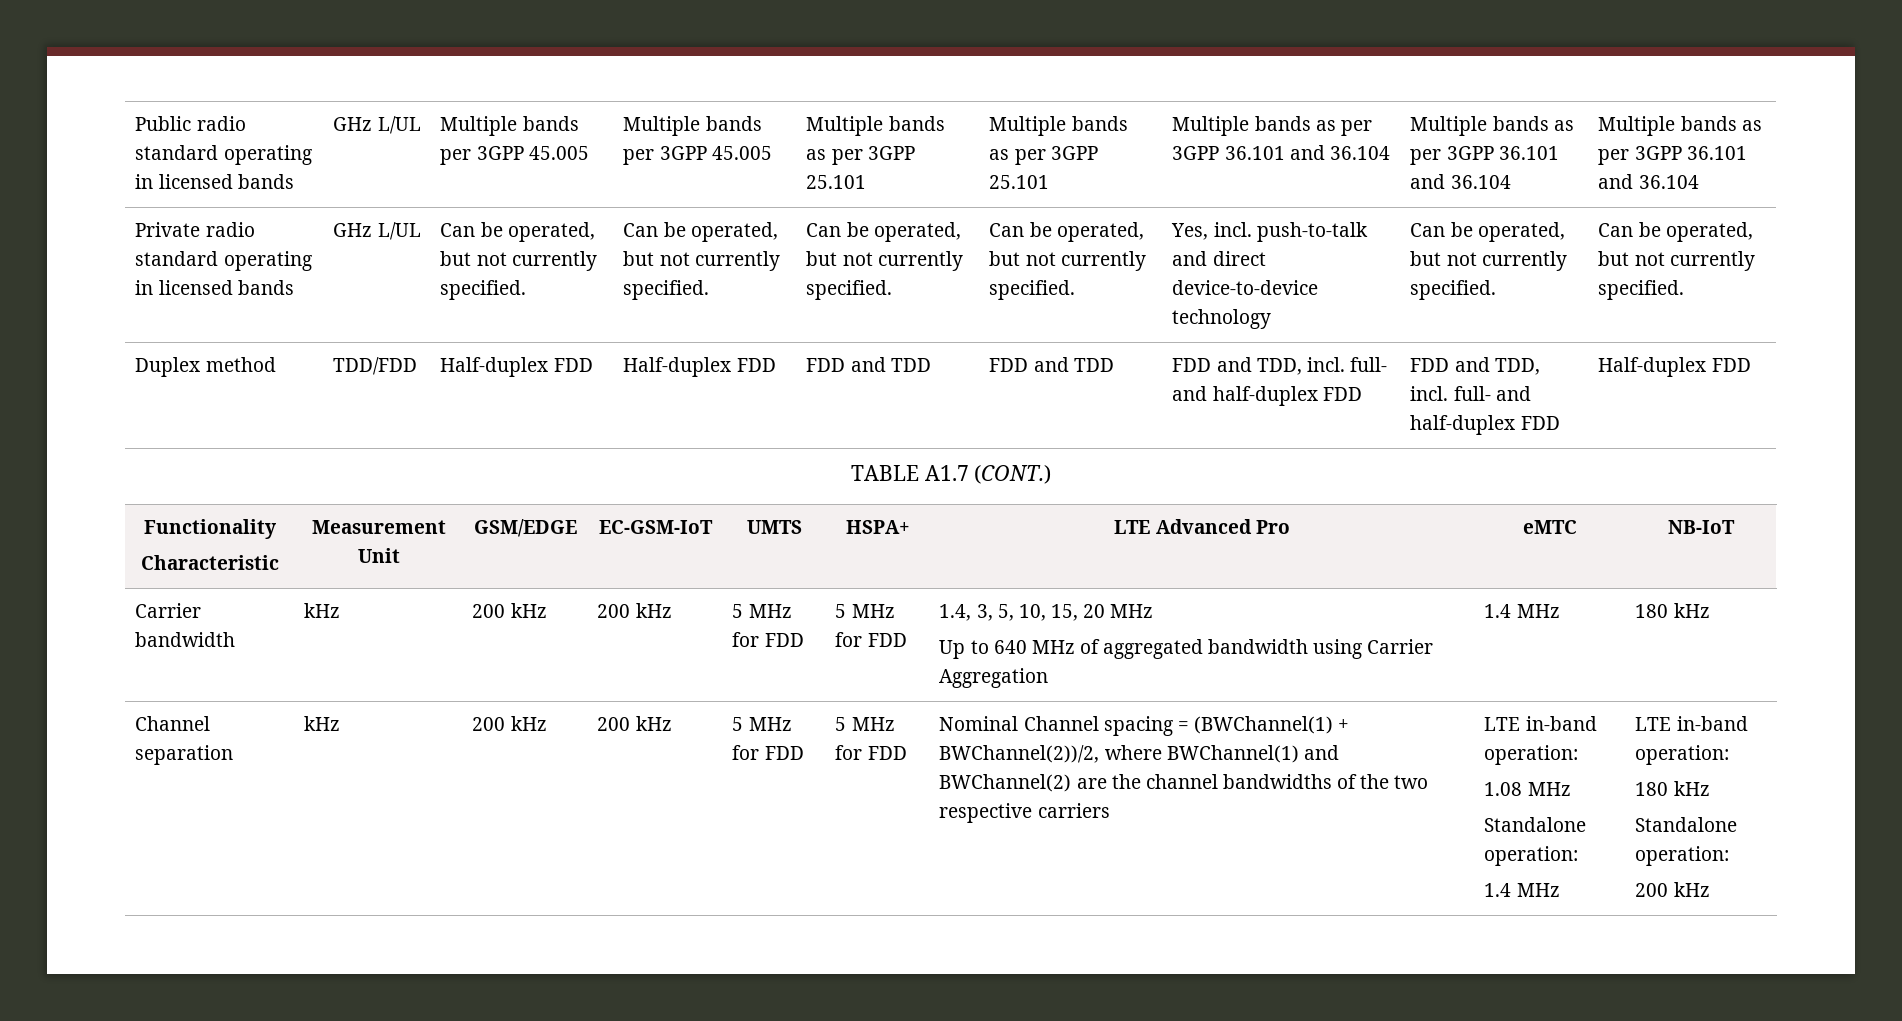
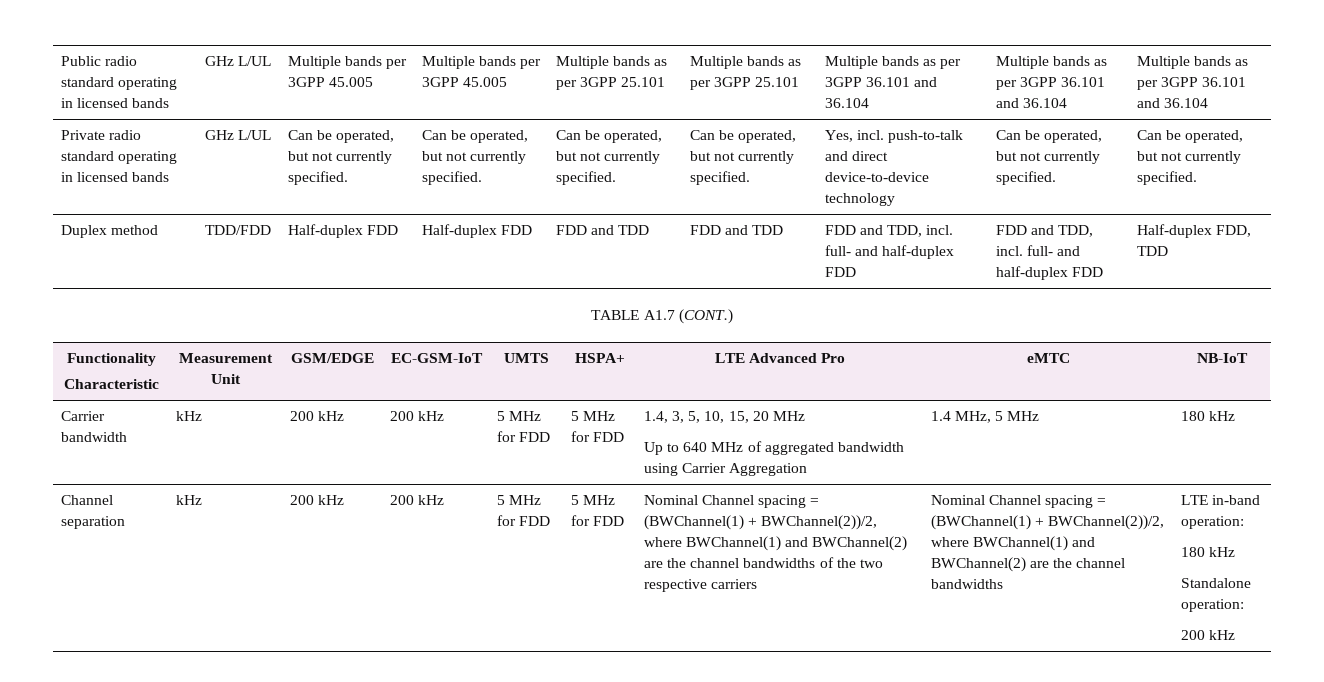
- Duplex method | TDD/FDD | Half-duplex FDD | Half-duplex FDD | FDD and TDD | FDD and TDD | FDD and TDD, incl. full- and half-duplex FDD | FDD and TDD, incl. full- and half-duplex FDD | Half-duplex FDD
+ Duplex method | TDD/FDD | Half-duplex FDD | Half-duplex FDD | FDD and TDD | FDD and TDD | FDD and TDD, incl. full- and half-duplex FDD | FDD and TDD, incl. full- and half-duplex FDD | Half-duplex FDD, TDD
  Carrier bandwidth | kHz | 200 kHz | 200 kHz | 5 MHz for FDD | 5 MHz for FDD | 1.4, 3, 5, 10, 15, 20 MHz
- Up to 640 MHz of aggregated bandwidth using Carrier Aggregation | 1.4 MHz | 180 kHz
+ Up to 640 MHz of aggregated bandwidth using Carrier Aggregation | 1.4 MHz, 5 MHz | 180 kHz
- Nominal Channel spacing = (BWChannel(1) + BWChannel(2))/2, where BWChannel(1) and BWChannel(2) are the channel bandwidths of the two respective carriers | LTE in-band operation:
- 1.08 MHz
- Standalone operation:
- 1.4 MHz
+ Nominal Channel spacing = (BWChannel(1) + BWChannel(2))/2, where BWChannel(1) and BWChannel(2) are the channel bandwidths of the two respective carriers | Nominal Channel spacing = (BWChannel(1) + BWChannel(2))/2, where BWChannel(1) and BWChannel(2) are the channel bandwidths

